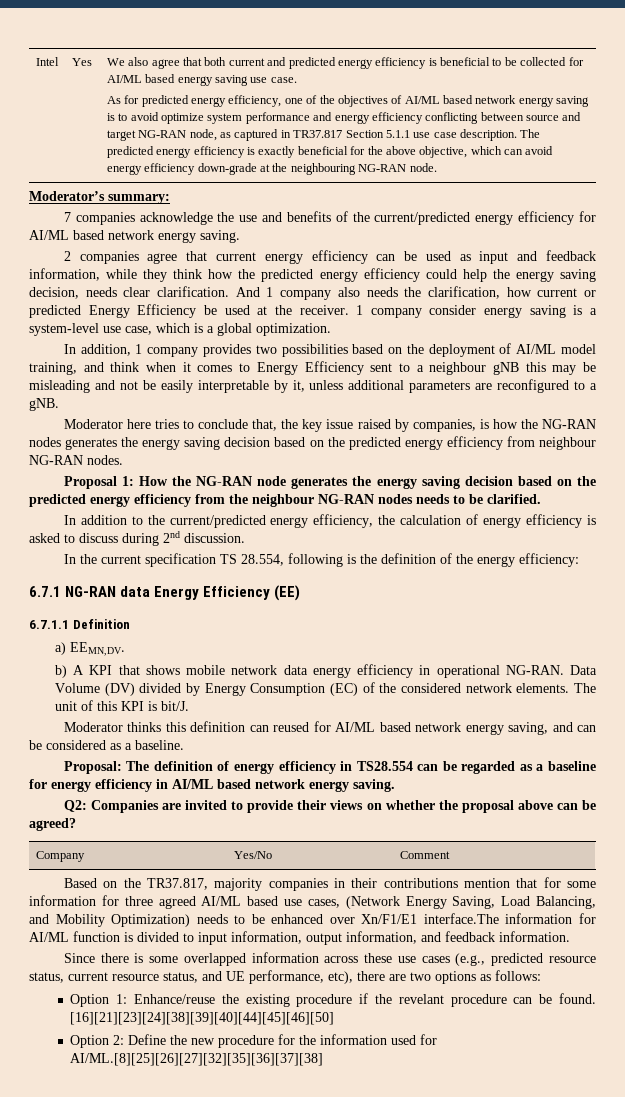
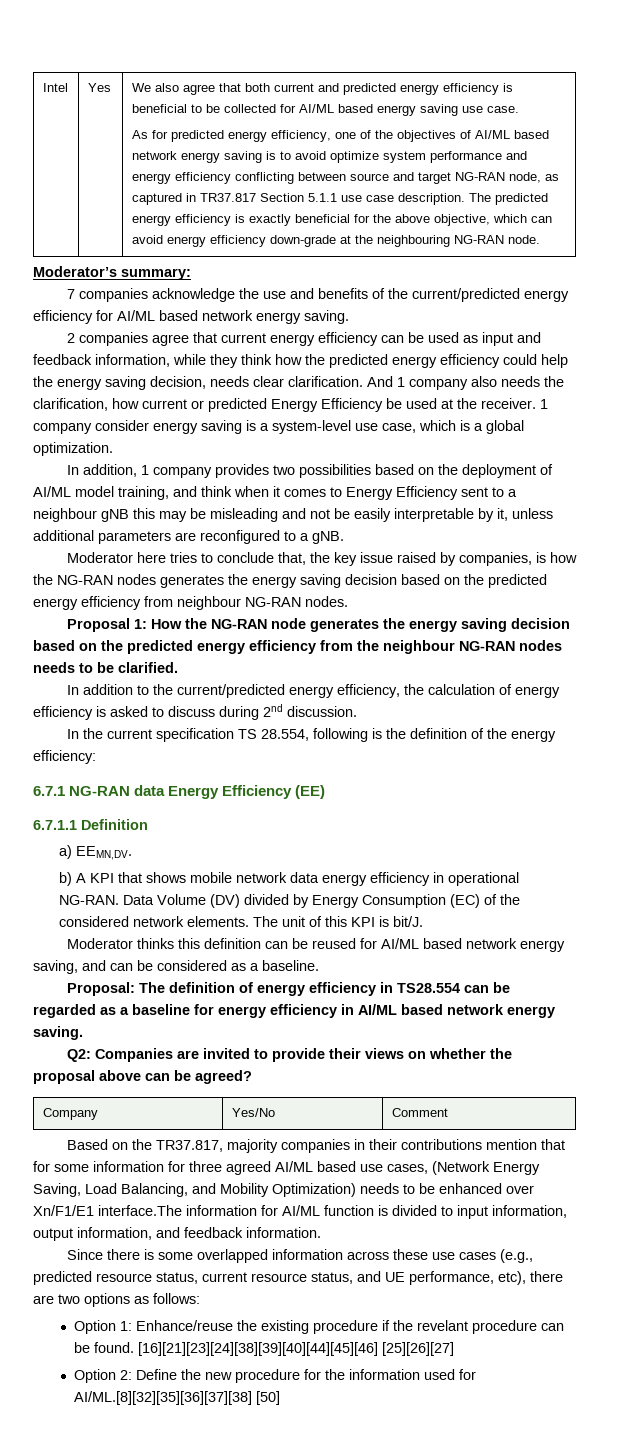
- Moderator thinks this definition can reused for AI/ML based network energy saving, and can be considered as a baseline.
+ Moderator thinks this definition can be reused for AI/ML based network energy saving, and can be considered as a baseline.
- [16][21][23][24][38][39][40][44][45][46][50]
+ [16][21][23][24][38][39][40][44][45][46] [25][26][27]
- Option 2: Define the new procedure for the information used for AI/ML.[8][25][26][27][32][35][36][37][38]
+ Option 2: Define the new procedure for the information used for AI/ML.[8][32][35][36][37][38] [50]

